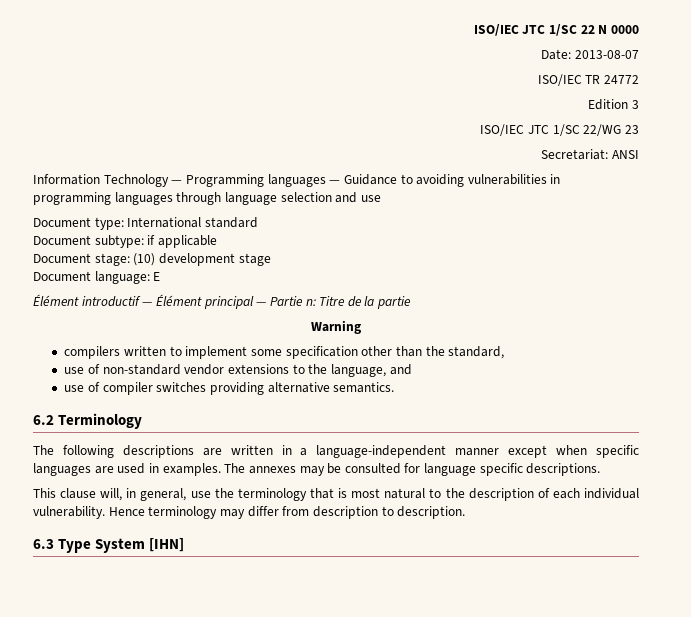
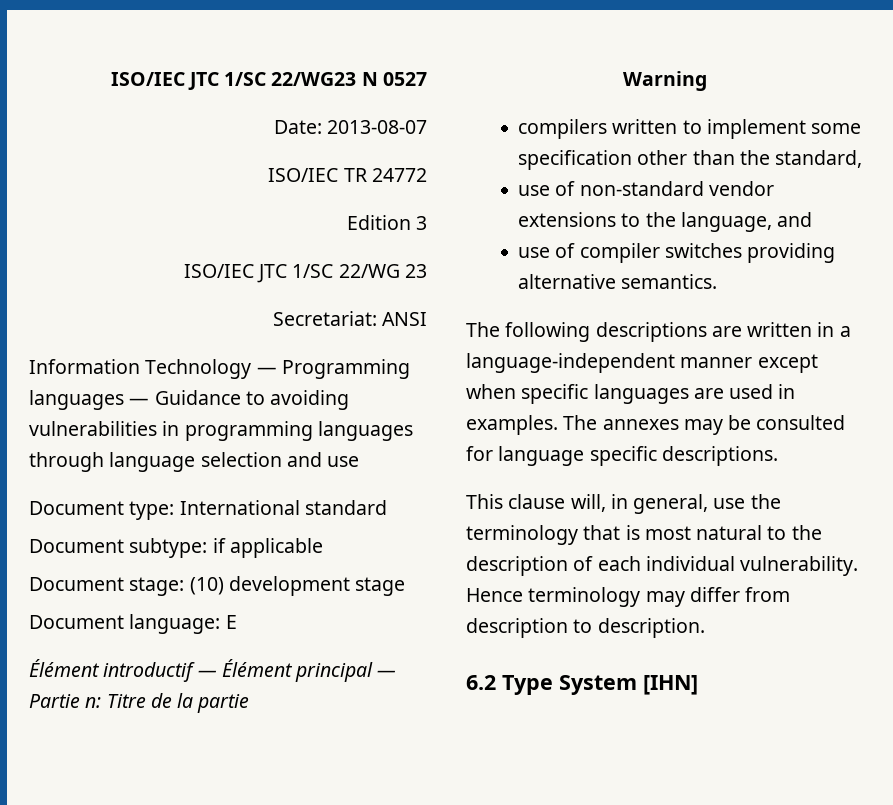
- ISO/IEC JTC 1/SC 22 N 0000
+ ISO/IEC JTC 1/SC 22/WG23 N 0527
- 6.2 Terminology
- 6.3 Type System [IHN]
+ 6.2 Type System [IHN]

